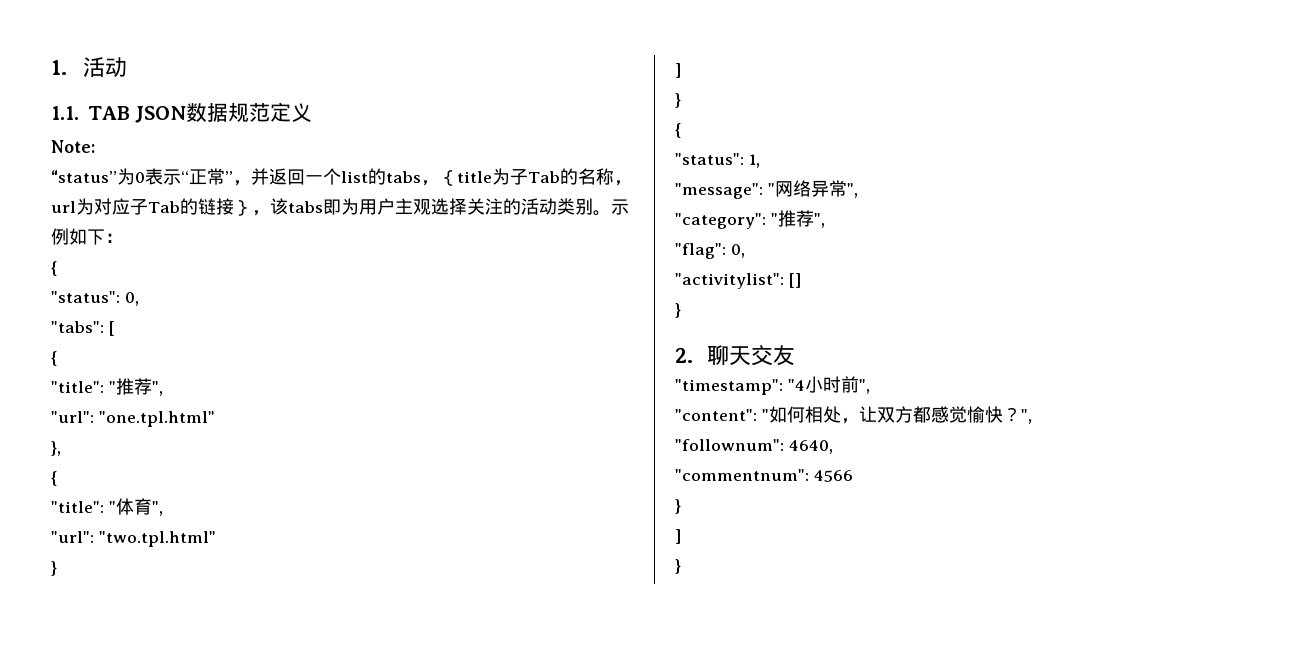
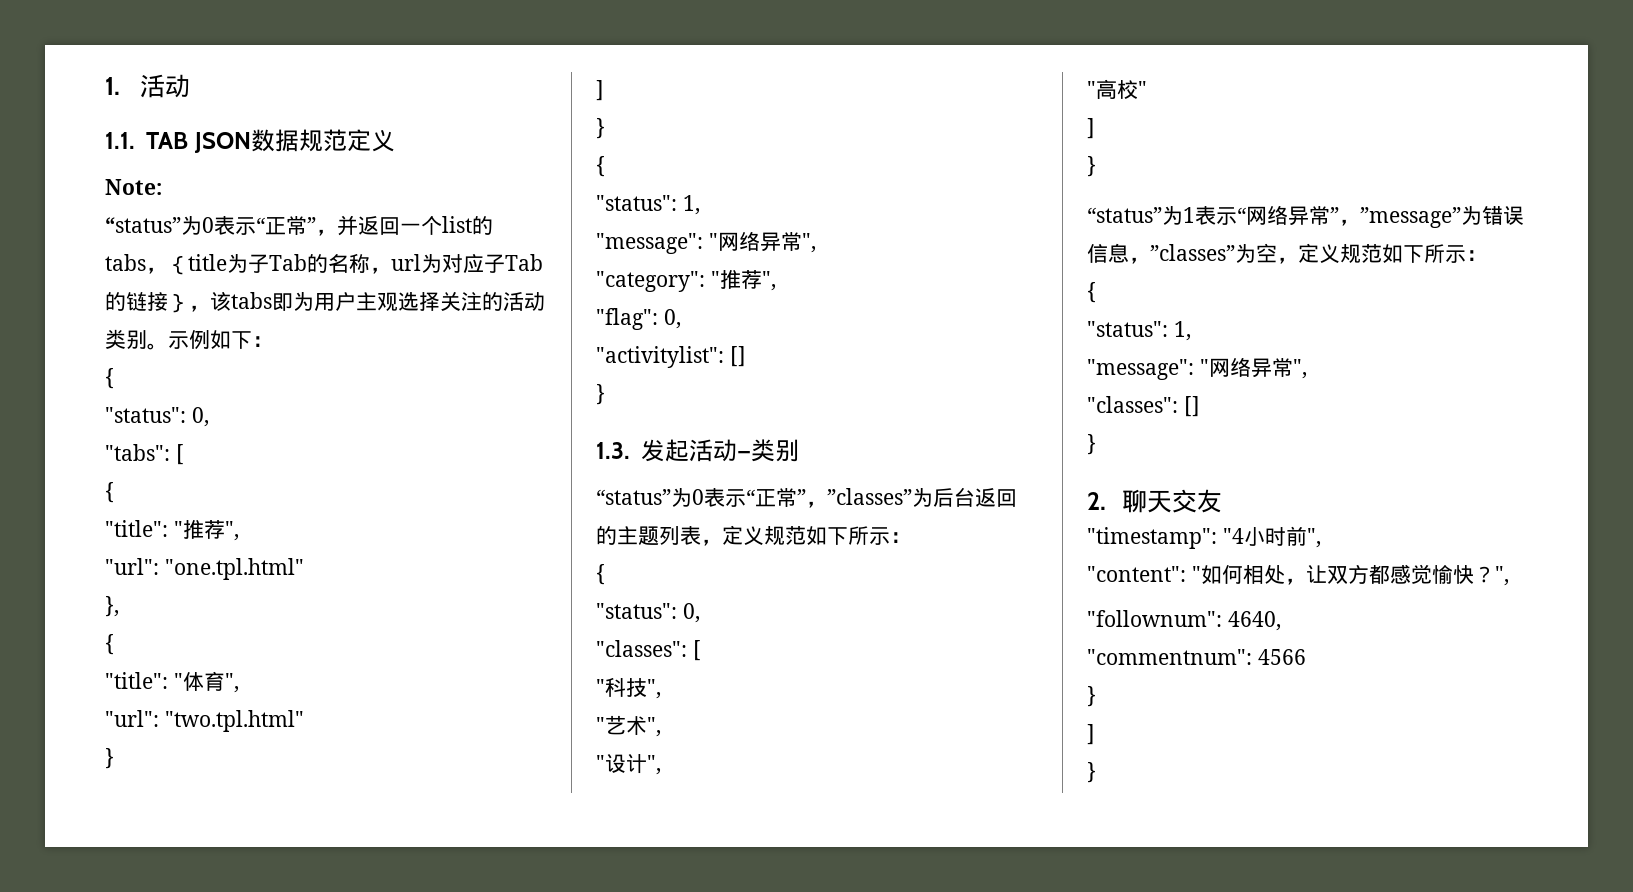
+ 1.3.发起活动—类别
+ “status”为0表示“正常”，”classes”为后台返回的主题列表，定义规范如下所示：
+ {
+ "status": 0,
+ "classes": [
+ "科技",
+ "艺术",
+ "设计",
+ "高校"
+ ]
+ }
+ “status”为1表示“网络异常”，”message”为错误信息，”classes”为空，定义规范如下所示：
+ {
+ "status": 1,
+ "message": "网络异常",
+ "classes": []
+ }

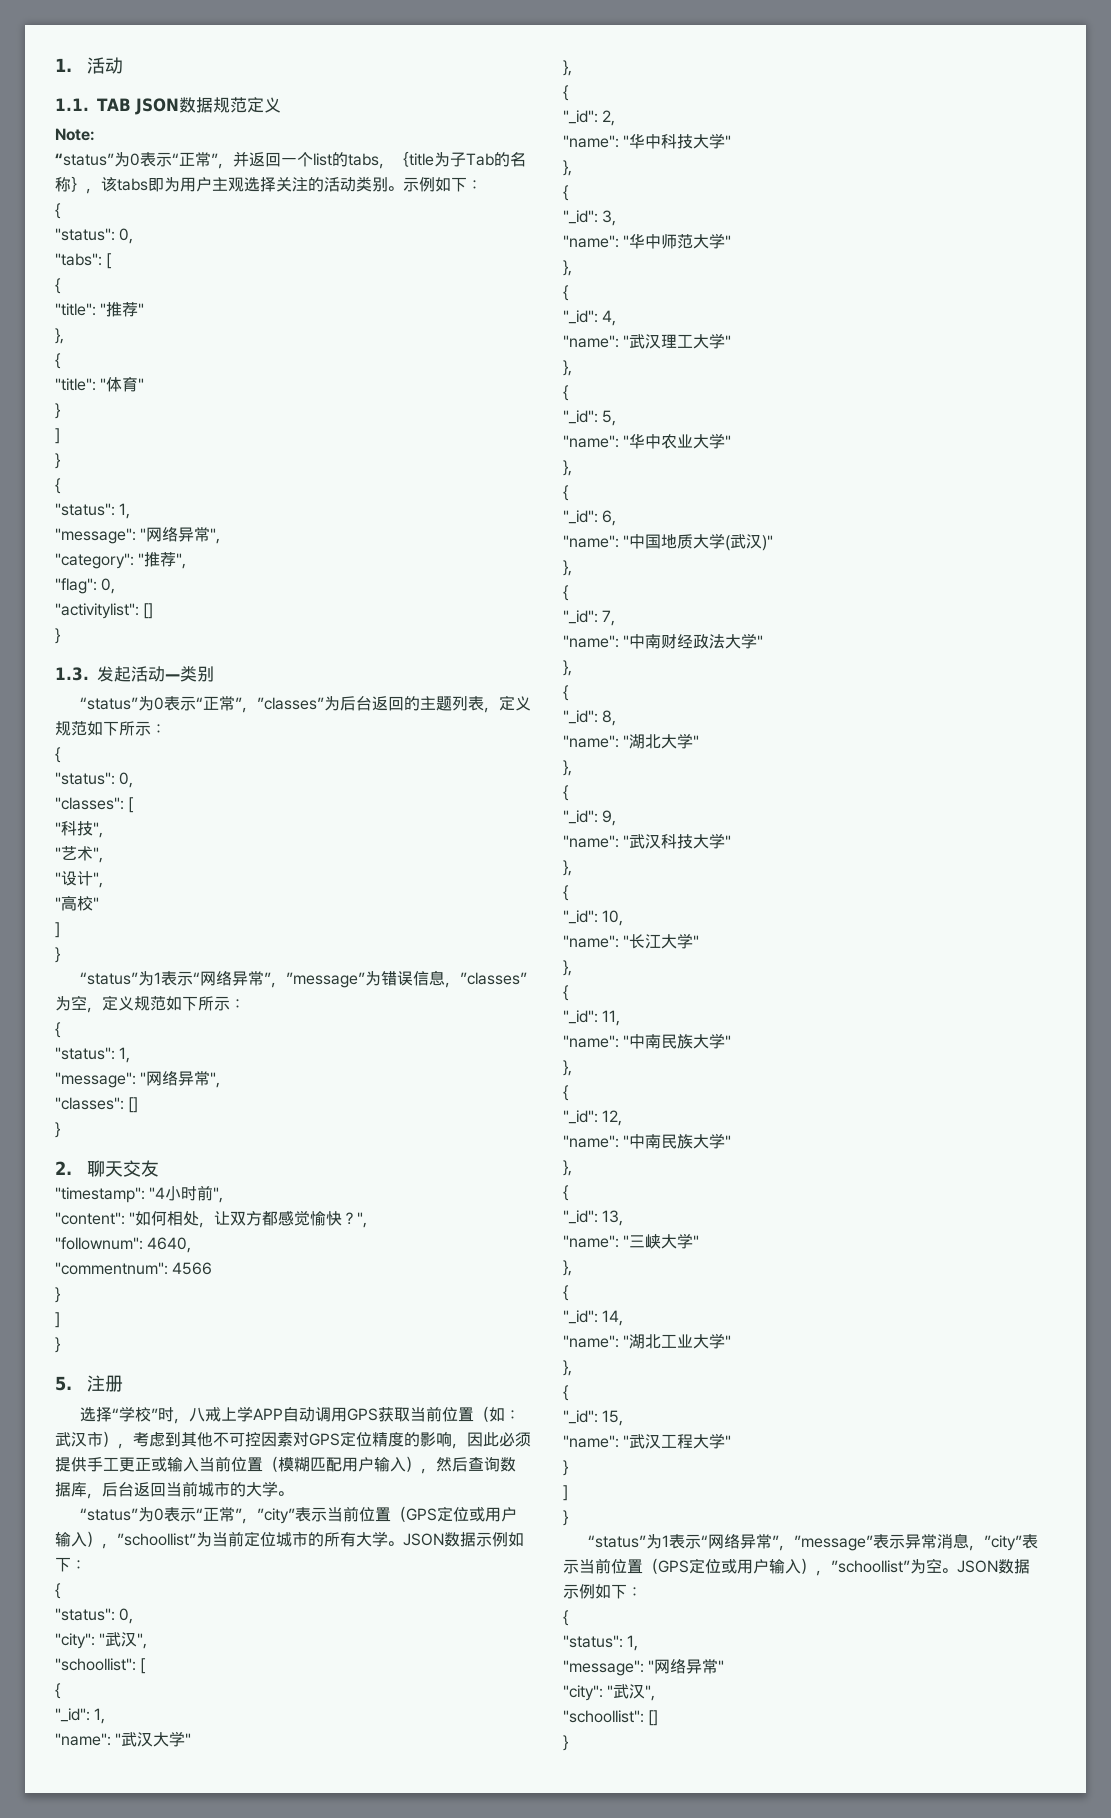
- “status”为0表示“正常”，并返回一个list的tabs，｛title为子Tab的名称，url为对应子Tab的链接｝，该tabs即为用户主观选择关注的活动类别。
+ “status”为0表示“正常”，并返回一个list的tabs，｛title为子Tab的名称｝，该tabs即为用户主观选择关注的活动类别。
- "title": "推荐",
- "url": "one.tpl.html"
+ "title": "推荐"
- "title": "体育",
- "url": "two.tpl.html"
+ "title": "体育"
+ 5.注册
+ 选择“学校”时，八戒上学APP自动调用GPS获取当前位置（如：武汉市），考虑到其他不可控因素对GPS定位精度的影响，因此必须提供手工更正或输入当前位置（模糊匹配用户输入），然后查询数据库，后台返回当前城市的大学。
+ “status”为0表示“正常”，”city”表示当前位置（GPS定位或用户输入），”schoollist”为当前定位城市的所有大学。JSON数据示例如下：
+ {
+ "status": 0,
+ "city": "武汉",
+ "schoollist": [
+ {
+ "_id": 1,
+ "name": "武汉大学"
+ },
+ {
+ "_id": 2,
+ "name": "华中科技大学"
+ },
+ {
+ "_id": 3,
+ "name": "华中师范大学"
+ },
+ {
+ "_id": 4,
+ "name": "武汉理工大学"
+ },
+ {
+ "_id": 5,
+ "name": "华中农业大学"
+ },
+ {
+ "_id": 6,
+ "name": "中国地质大学(武汉)"
+ },
+ {
+ "_id": 7,
+ "name": "中南财经政法大学"
+ },
+ {
+ "_id": 8,
+ "name": "湖北大学"
+ },
+ {
+ "_id": 9,
+ "name": "武汉科技大学"
+ },
+ {
+ "_id": 10,
+ "name": "长江大学"
+ },
+ {
+ "_id": 11,
+ "name": "中南民族大学"
+ },
+ {
+ "_id": 12,
+ "name": "中南民族大学"
+ },
+ {
+ "_id": 13,
+ "name": "三峡大学"
+ },
+ {
+ "_id": 14,
+ "name": "湖北工业大学"
+ },
+ {
+ "_id": 15,
+ "name": "武汉工程大学"
+ }
+ ]
+ }
+ “status”为1表示“网络异常”，”message”表示异常消息，”city”表示当前位置（GPS定位或用户输入），”schoollist”为空。JSON数据示例如下：
+ {
+ "status": 1,
+ "message": "网络异常"
+ "city": "武汉",
+ "schoollist": []
+ }

